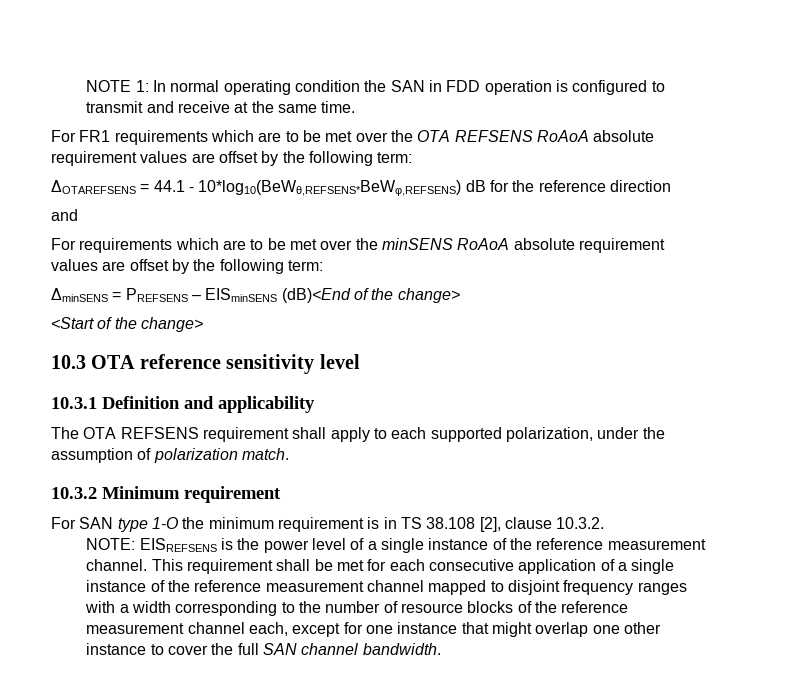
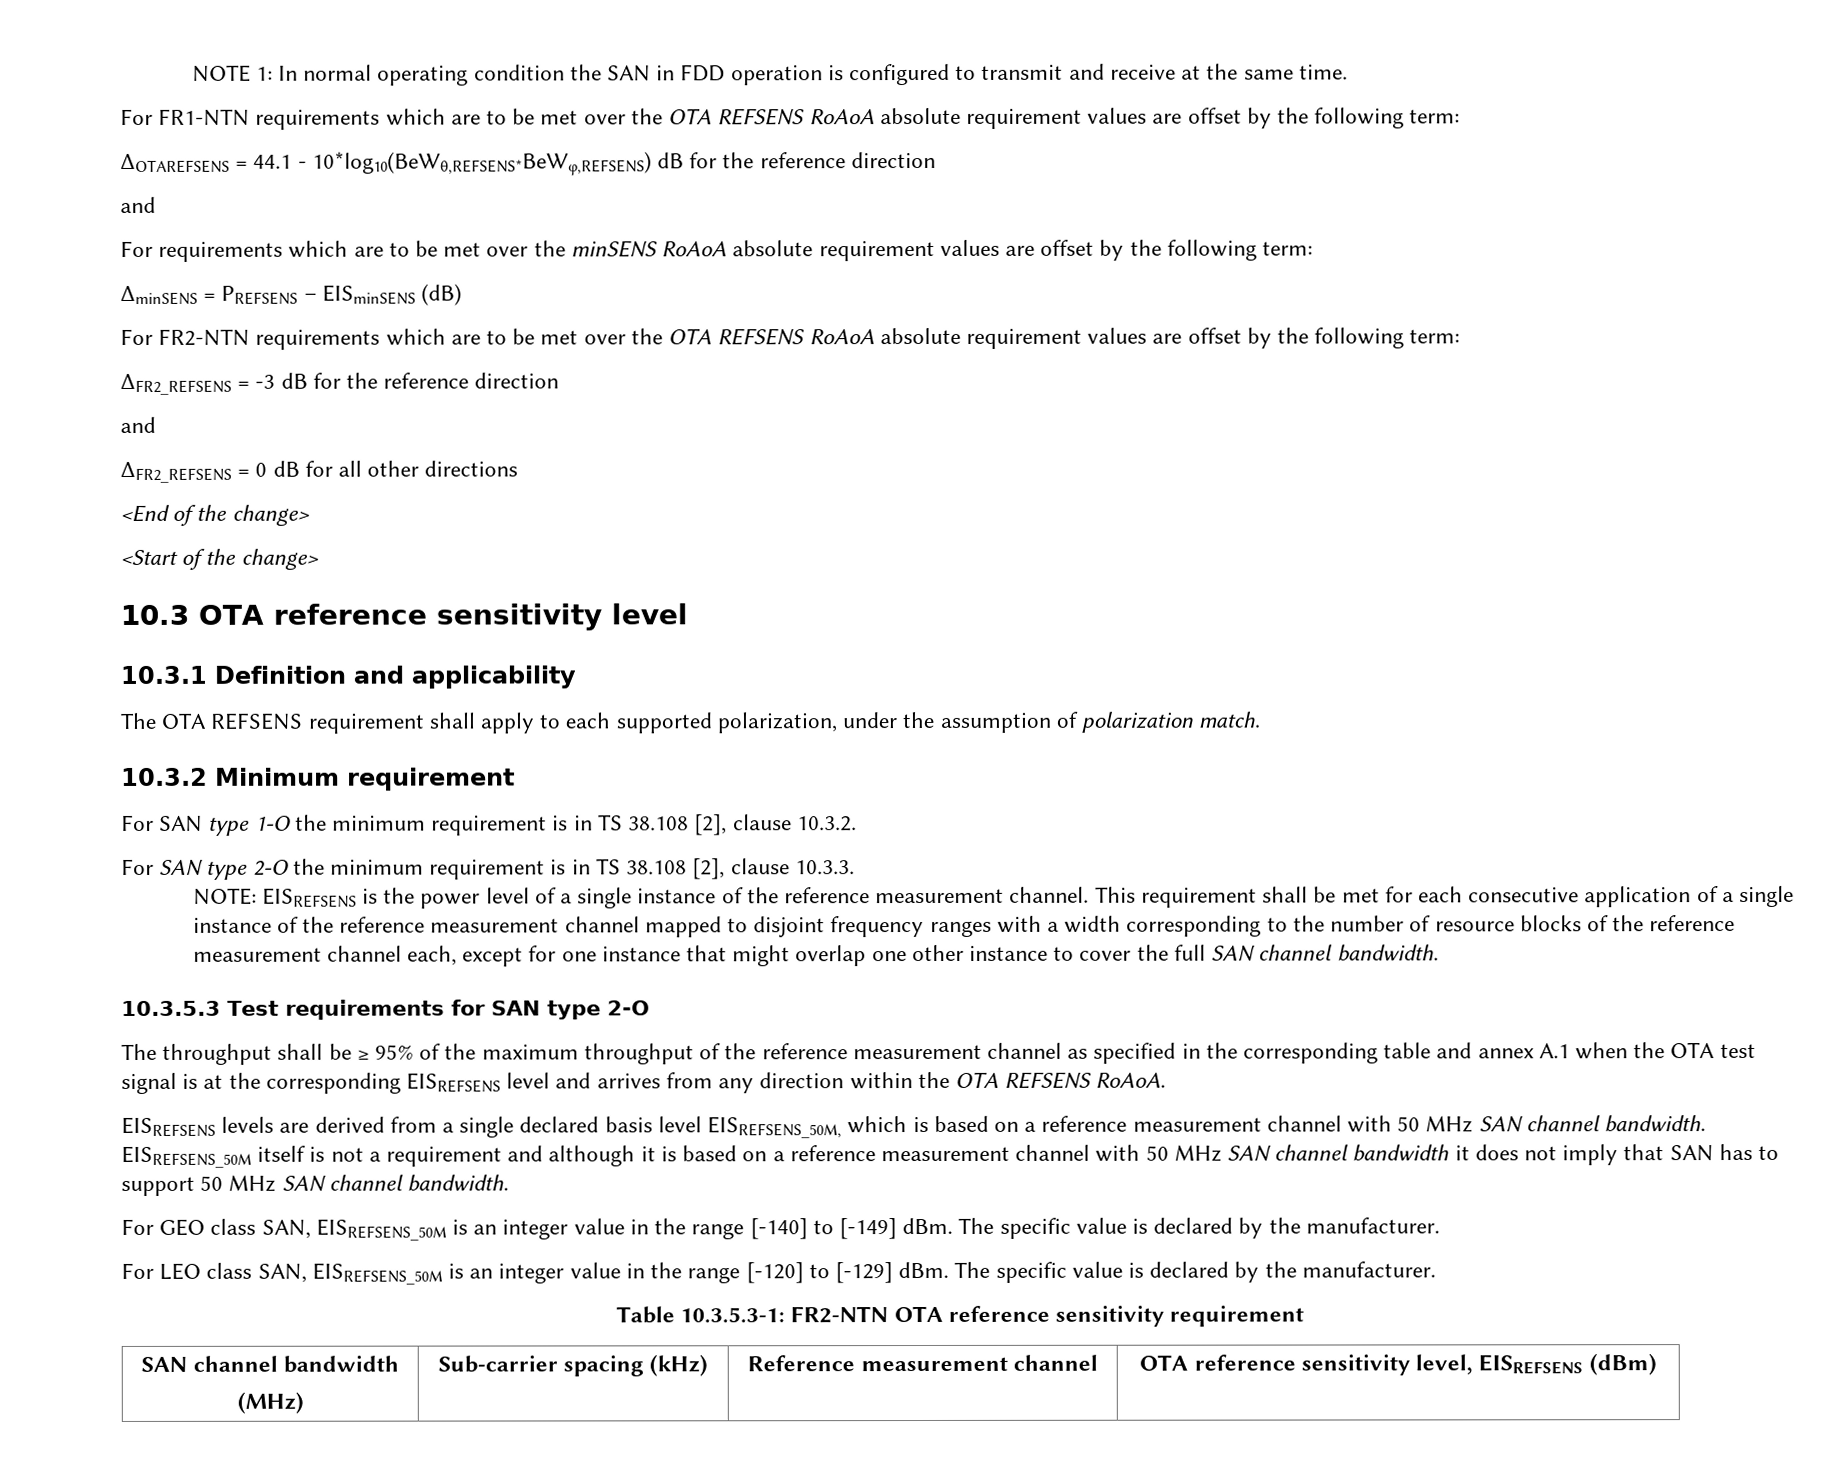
- For FR1 requirements which are to be met over the OTA REFSENS RoAoA absolute requirement values are offset by the following term:
+ For FR1-NTN requirements which are to be met over the OTA REFSENS RoAoA absolute requirement values are offset by the following term:
- ΔminSENS = PREFSENS – EISminSENS (dB)<End of the change>
+ ΔminSENS = PREFSENS – EISminSENS (dB)
+ For FR2-NTN requirements which are to be met over the OTA REFSENS RoAoA absolute requirement values are offset by the following term:
+ ΔFR2_REFSENS = -3 dB for the reference direction
+ and
+ ΔFR2_REFSENS = 0 dB for all other directions
+ <End of the change>
+ For SAN type 2-O the minimum requirement is in TS 38.108 [2], clause 10.3.3.
+ 10.3.5.3 Test requirements for SAN type 2-O
+ The throughput shall be ≥ 95% of the maximum throughput of the reference measurement channel as specified in the corresponding table and annex A.1 when the OTA test signal is at the corresponding EISREFSENS level and arrives from any direction within the OTA REFSENS RoAoA.
+ EISREFSENS levels are derived from a single declared basis level EISREFSENS_50M, which is based on a reference measurement channel with 50 MHz SAN channel bandwidth. EISREFSENS_50M itself is not a requirement and although it is based on a reference measurement channel with 50 MHz SAN channel bandwidth it does not imply that SAN has to support 50 MHz SAN channel bandwidth.
+ For GEO class SAN, EISREFSENS_50M is an integer value in the range [-140] to [-149] dBm. The specific value is declared by the manufacturer.
+ For LEO class SAN, EISREFSENS_50M is an integer value in the range [-120] to [-129] dBm. The specific value is declared by the manufacturer.
+ Table 10.3.5.3-1: FR2-NTN OTA reference sensitivity requirement
+ SAN channel bandwidth
+ (MHz) | Sub-carrier spacing (kHz) | Reference measurement channel | OTA reference sensitivity level, EISREFSENS (dBm)

